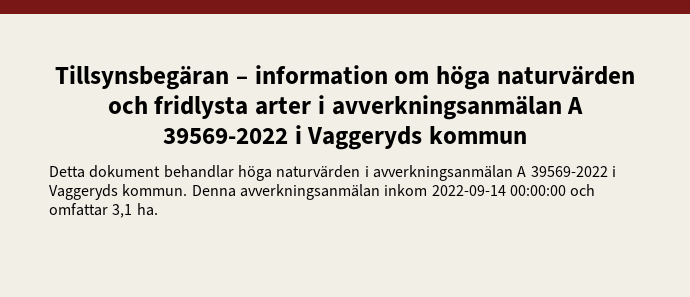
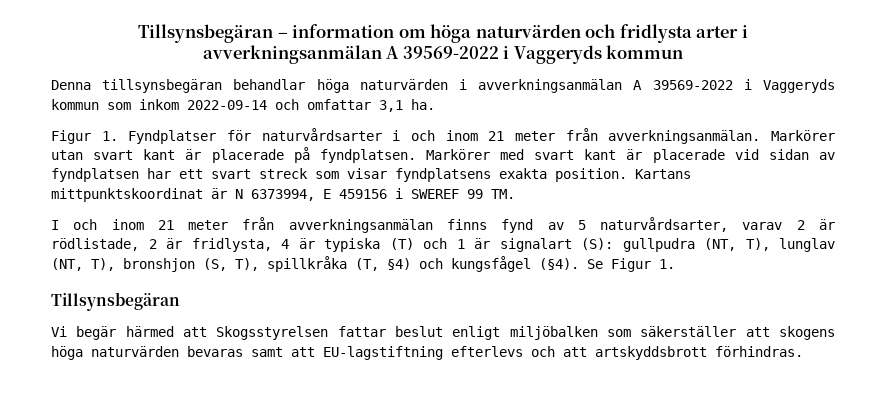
- Detta dokument behandlar höga naturvärden i avverkningsanmälan A 39569-2022 i Vaggeryds kommun. Denna avverkningsanmälan inkom 2022-09-14 00:00:00 och omfattar 3,1 ha.
+ Denna tillsynsbegäran behandlar höga naturvärden i avverkningsanmälan A 39569-2022 i Vaggeryds kommun som inkom 2022-09-14 och omfattar 3,1 ha.
+ Figur 1. Fyndplatser för naturvårdsarter i och inom 21 meter från avverkningsanmälan. Markörer utan svart kant är placerade på fyndplatsen. Markörer med svart kant är placerade vid sidan av fyndplatsen har ett svart streck som visar fyndplatsens exakta position. Kartans mittpunktskoordinat är N 6373994, E 459156 i SWEREF 99 TM.
+ I och inom 21 meter från avverkningsanmälan finns fynd av 5 naturvårdsarter, varav 2 är rödlistade, 2 är fridlysta, 4 är typiska (T) och 1 är signalart (S): gullpudra (NT, T), lunglav (NT, T), bronshjon (S, T), spillkråka (T, §4) och kungsfågel (§4). Se Figur 1.
+ Tillsynsbegäran
+ Vi begär härmed att Skogsstyrelsen fattar beslut enligt miljöbalken som säkerställer att skogens höga naturvärden bevaras samt att EU-lagstiftning efterlevs och att artskyddsbrott förhindras.

